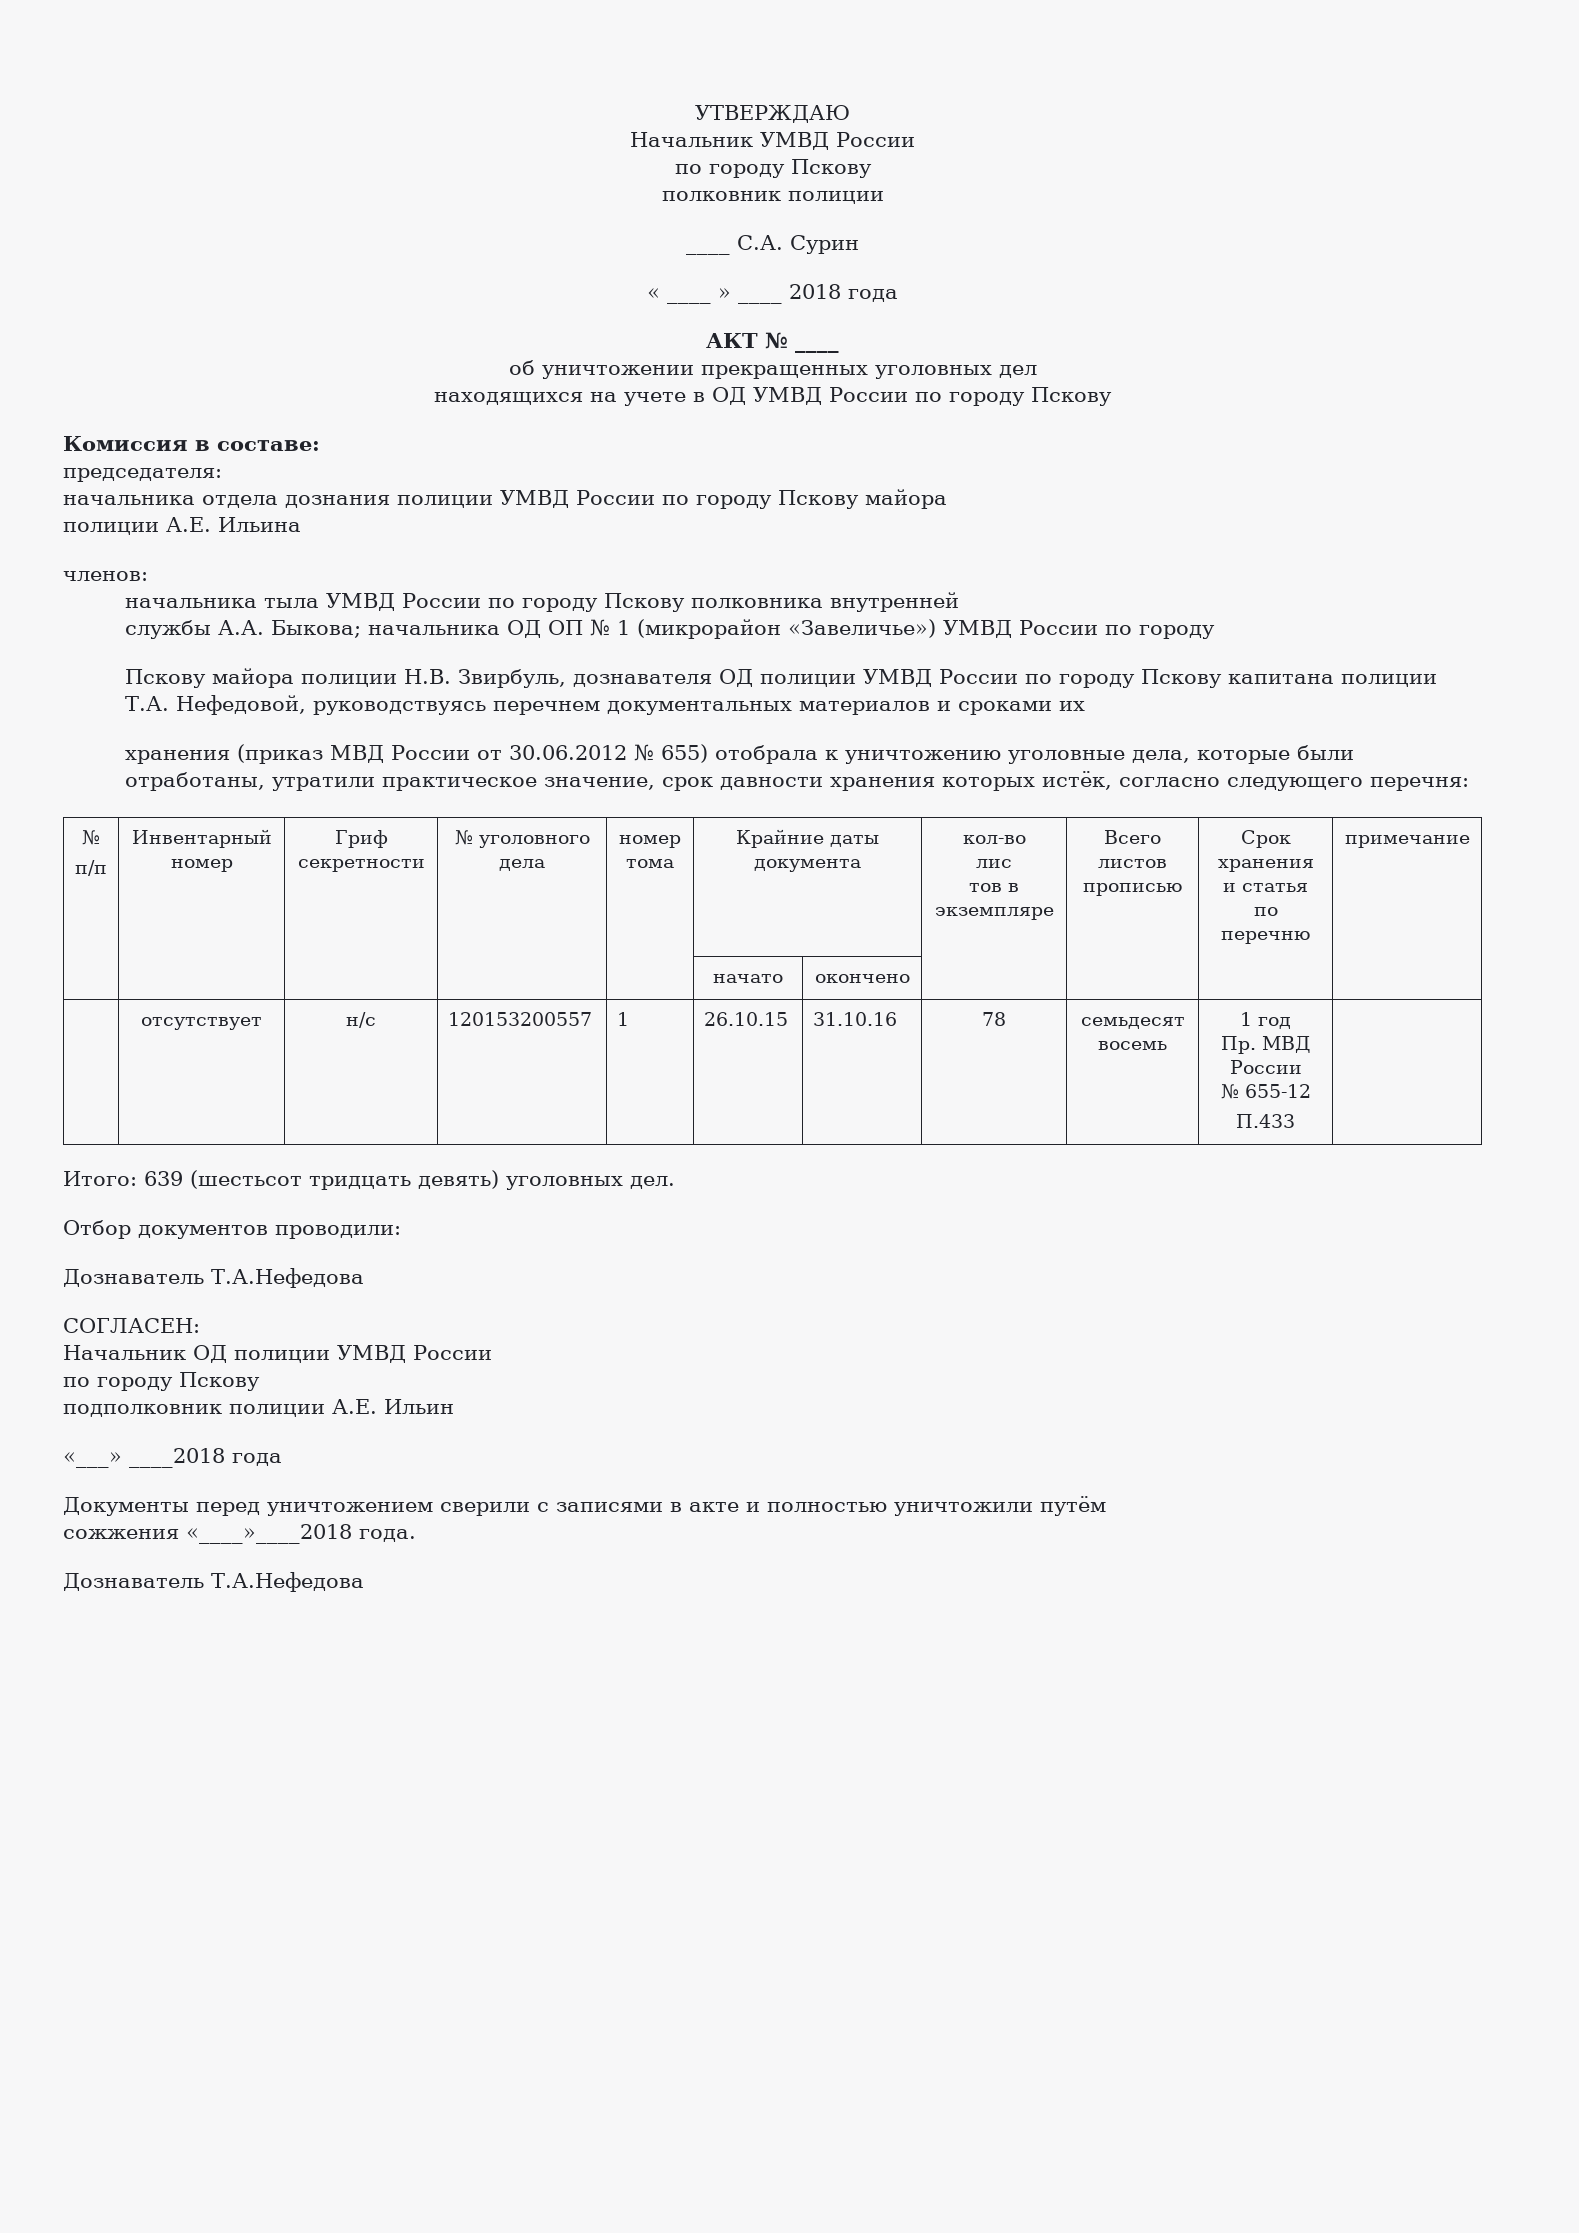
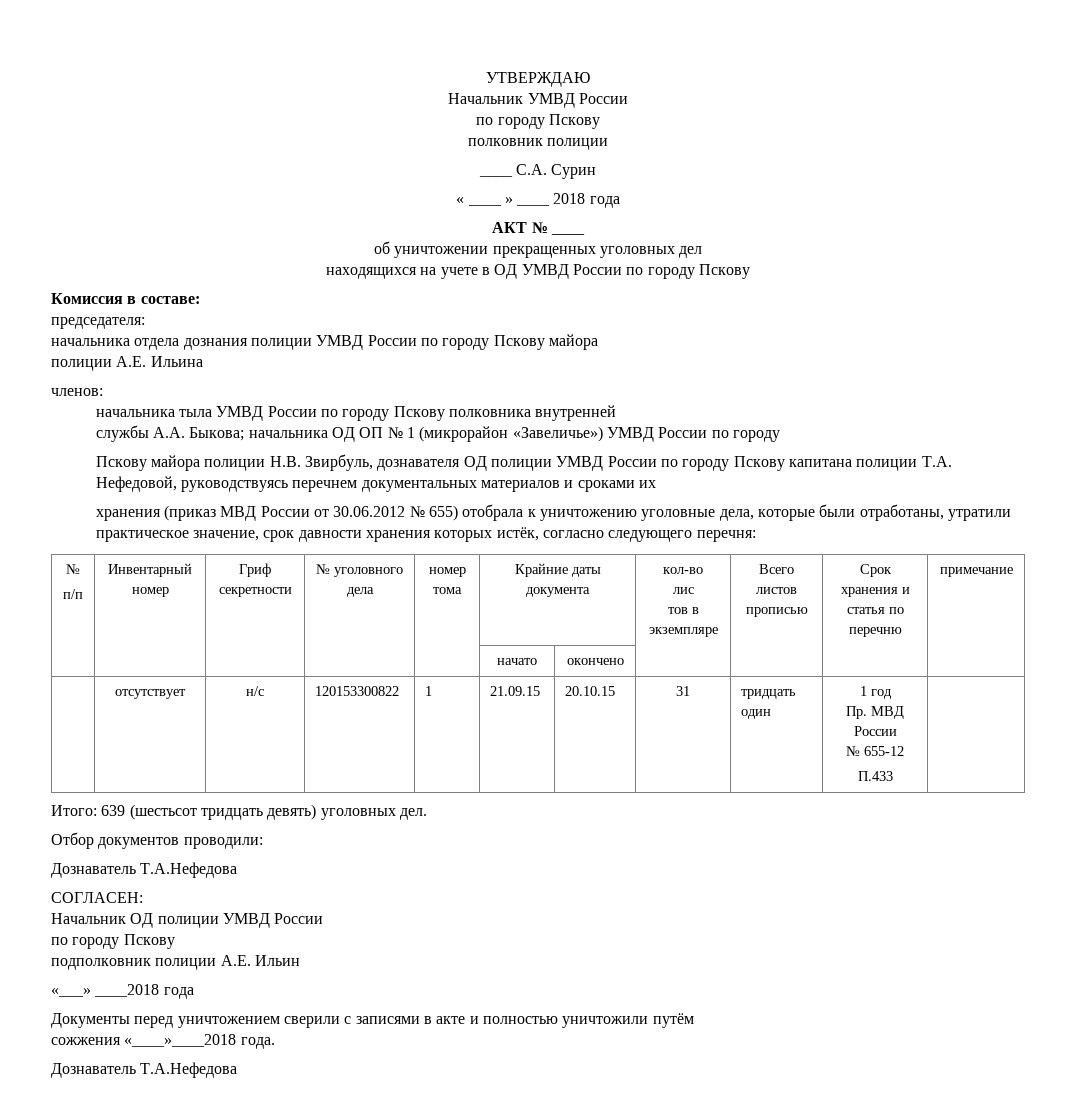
- | отсутствует | н/с | 120153200557 | 1 | 26.10.15 | 31.10.16 | 78 | семьдесят восемь | 1 год
+ | отсутствует | н/с | 120153300822 | 1 | 21.09.15 | 20.10.15 | 31 | тридцать один | 1 год

